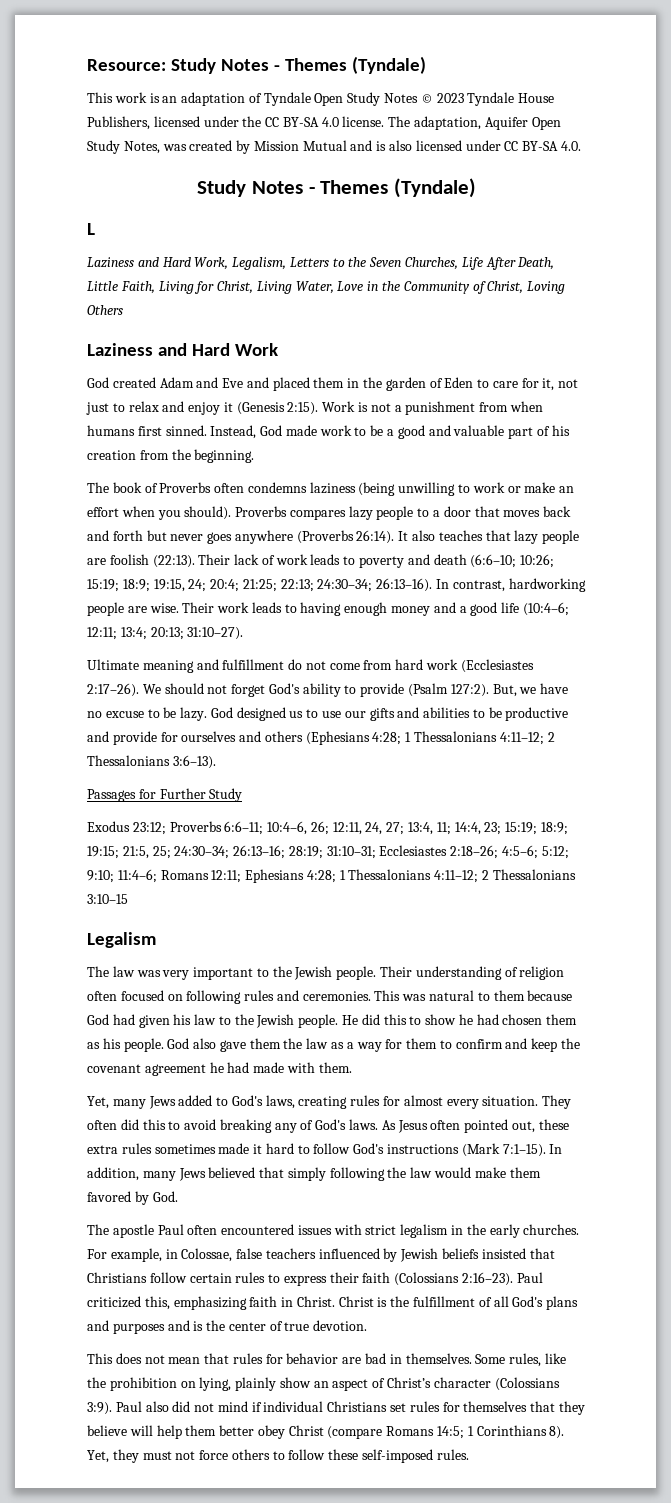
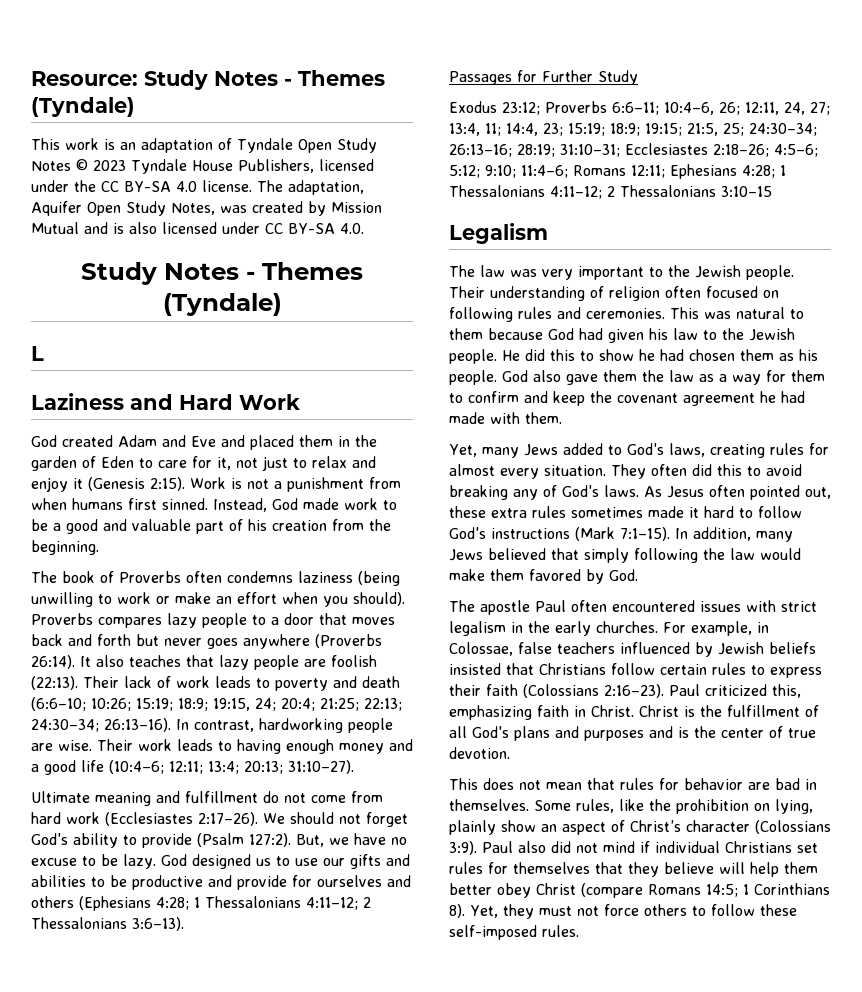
- Laziness and Hard Work, Legalism, Letters to the Seven Churches, Life After Death, Little Faith, Living for Christ, Living Water, Love in the Community of Christ, Loving Others

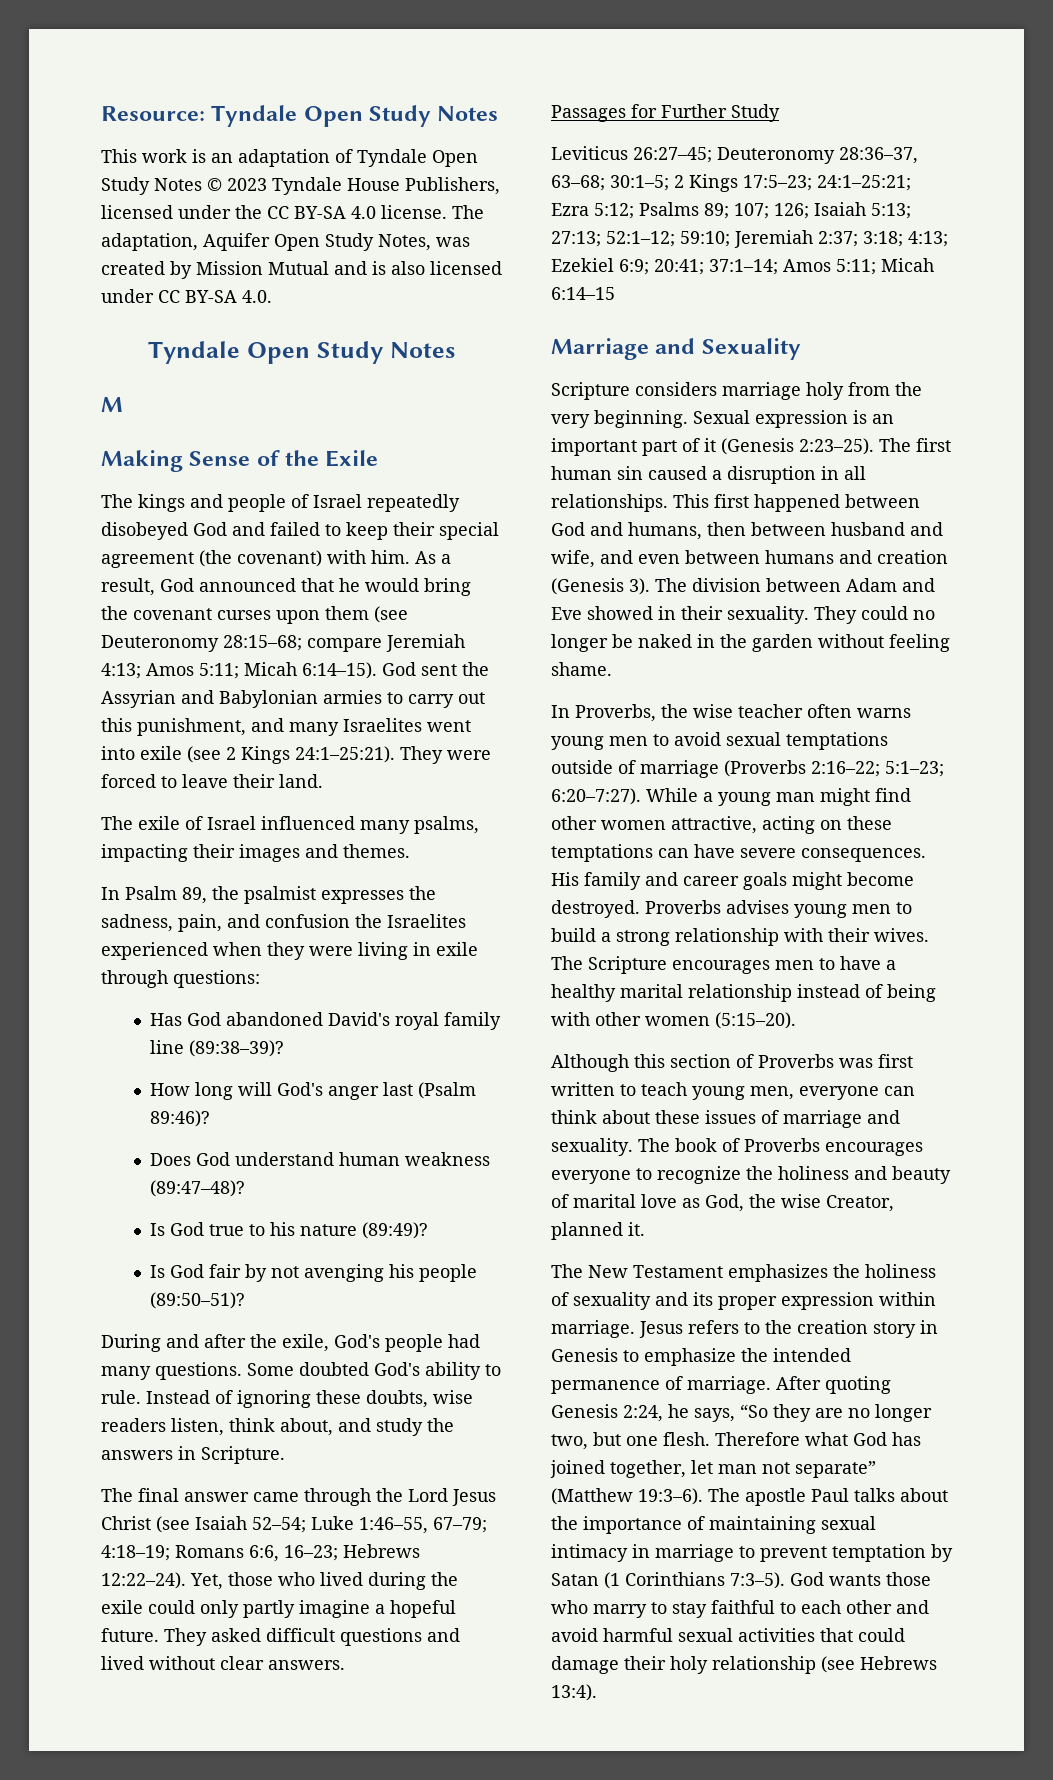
- Resource: Study Notes - Themes (Tyndale)
+ Resource: Tyndale Open Study Notes
  The adaptation, Aquifer Open Study Notes, was created by Mission Mutual and is also licensed under CC BY-SA 4.0.
- Study Notes - Themes (Tyndale)
- L
- Laziness and Hard Work
- God created Adam and Eve and placed them in the garden of Eden to care for it, not just to relax and enjoy it (Genesis 2:15). Work is not a punishment from when humans first sinned. Instead, God made work to be a good and valuable part of his creation from the beginning.
- The book of Proverbs often condemns laziness (being unwilling to work or make an effort when you should). Proverbs compares lazy people to a door that moves back and forth but never goes anywhere (Proverbs 26:14). It also teaches that lazy people are foolish (22:13). Their lack of work leads to poverty and death (6:6–10; 10:26; 15:19; 18:9; 19:15, 24; 20:4; 21:25; 22:13; 24:30–34; 26:13–16). In contrast, hardworking people are wise. Their work leads to having enough money and a good life (10:4–6; 12:11; 13:4; 20:13; 31:10–27).
- Ultimate meaning and fulfillment do not come from hard work (Ecclesiastes 2:17–26). We should not forget God's ability to provide (Psalm 127:2). But, we have no excuse to be lazy. God designed us to use our gifts and abilities to be productive and provide for ourselves and others (Ephesians 4:28; 1 Thessalonians 4:11–12; 2 Thessalonians 3:6–13).
+ Tyndale Open Study Notes
+ M
+ Making Sense of the Exile
+ The kings and people of Israel repeatedly disobeyed God and failed to keep their special agreement (the covenant) with him. As a result, God announced that he would bring the covenant curses upon them (see Deuteronomy 28:15–68; compare Jeremiah 4:13; Amos 5:11; Micah 6:14–15). God sent the Assyrian and Babylonian armies to carry out this punishment, and many Israelites went into exile (see 2 Kings 24:1–25:21). They were forced to leave their land.
+ The exile of Israel influenced many psalms, impacting their images and themes.
+ In Psalm 89, the psalmist expresses the sadness, pain, and confusion the Israelites experienced when they were living in exile through questions:
+ Has God abandoned David's royal family line (89:38–39)?
+ How long will God's anger last (Psalm 89:46)?
+ Does God understand human weakness (89:47–48)?
+ Is God true to his nature (89:49)?
+ Is God fair by not avenging his people (89:50–51)?
+ During and after the exile, God's people had many questions. Some doubted God's ability to rule. Instead of ignoring these doubts, wise readers listen, think about, and study the answers in Scripture.
+ The final answer came through the Lord Jesus Christ (see Isaiah 52–54; Luke 1:46–55, 67–79; 4:18–19; Romans 6:6, 16–23; Hebrews 12:22–24). Yet, those who lived during the exile could only partly imagine a hopeful future. They asked difficult questions and lived without clear answers.
  Passages for Further Study
- Exodus 23:12; Proverbs 6:6–11; 10:4–6, 26; 12:11, 24, 27; 13:4, 11; 14:4, 23; 15:19; 18:9; 19:15; 21:5, 25; 24:30–34; 26:13–16; 28:19; 31:10–31; Ecclesiastes 2:18–26; 4:5–6; 5:12; 9:10; 11:4–6; Romans 12:11; Ephesians 4:28; 1 Thessalonians 4:11–12; 2 Thessalonians 3:10–15
- Legalism
- The law was very important to the Jewish people. Their understanding of religion often focused on following rules and ceremonies. This was natural to them because God had given his law to the Jewish people. He did this to show he had chosen them as his people. God also gave them the law as a way for them to confirm and keep the covenant agreement he had made with them.
- Yet, many Jews added to God's laws, creating rules for almost every situation. They often did this to avoid breaking any of God's laws. As Jesus often pointed out, these extra rules sometimes made it hard to follow God's instructions (Mark 7:1–15). In addition, many Jews believed that simply following the law would make them favored by God.
- The apostle Paul often encountered issues with strict legalism in the early churches. For example, in Colossae, false teachers influenced by Jewish beliefs insisted that Christians follow certain rules to express their faith (Colossians 2:16–23). Paul criticized this, emphasizing faith in Christ. Christ is the fulfillment of all God's plans and purposes and is the center of true devotion.
- This does not mean that rules for behavior are bad in themselves. Some rules, like the prohibition on lying, plainly show an aspect of Christ’s character (Colossians 3:9). Paul also did not mind if individual Christians set rules for themselves that they believe will help them better obey Christ (compare Romans 14:5; 1 Corinthians 8). Yet, they must not force others to follow these self-imposed rules.
+ Leviticus 26:27–45; Deuteronomy 28:36–37, 63–68; 30:1–5; 2 Kings 17:5–23; 24:1–25:21; Ezra 5:12; Psalms 89; 107; 126; Isaiah 5:13; 27:13; 52:1–12; 59:10; Jeremiah 2:37; 3:18; 4:13; Ezekiel 6:9; 20:41; 37:1–14; Amos 5:11; Micah 6:14–15
+ Marriage and Sexuality
+ Scripture considers marriage holy from the very beginning. Sexual expression is an important part of it (Genesis 2:23–25). The first human sin caused a disruption in all relationships. This first happened between God and humans, then between husband and wife, and even between humans and creation (Genesis 3). The division between Adam and Eve showed in their sexuality. They could no longer be naked in the garden without feeling shame.
+ In Proverbs, the wise teacher often warns young men to avoid sexual temptations outside of marriage (Proverbs 2:16–22; 5:1–23; 6:20–7:27). While a young man might find other women attractive, acting on these temptations can have severe consequences. His family and career goals might become destroyed. Proverbs advises young men to build a strong relationship with their wives. The Scripture encourages men to have a healthy marital relationship instead of being with other women (5:15–20).
+ Although this section of Proverbs was first written to teach young men, everyone can think about these issues of marriage and sexuality. The book of Proverbs encourages everyone to recognize the holiness and beauty of marital love as God, the wise Creator, planned it.
+ The New Testament emphasizes the holiness of sexuality and its proper expression within marriage. Jesus refers to the creation story in Genesis to emphasize the intended permanence of marriage. After quoting Genesis 2:24, he says, “So they are no longer two, but one flesh. Therefore what God has joined together, let man not separate” (Matthew 19:3–6). The apostle Paul talks about the importance of maintaining sexual intimacy in marriage to prevent temptation by Satan (1 Corinthians 7:3–5). God wants those who marry to stay faithful to each other and avoid harmful sexual activities that could damage their holy relationship (see Hebrews 13:4).

